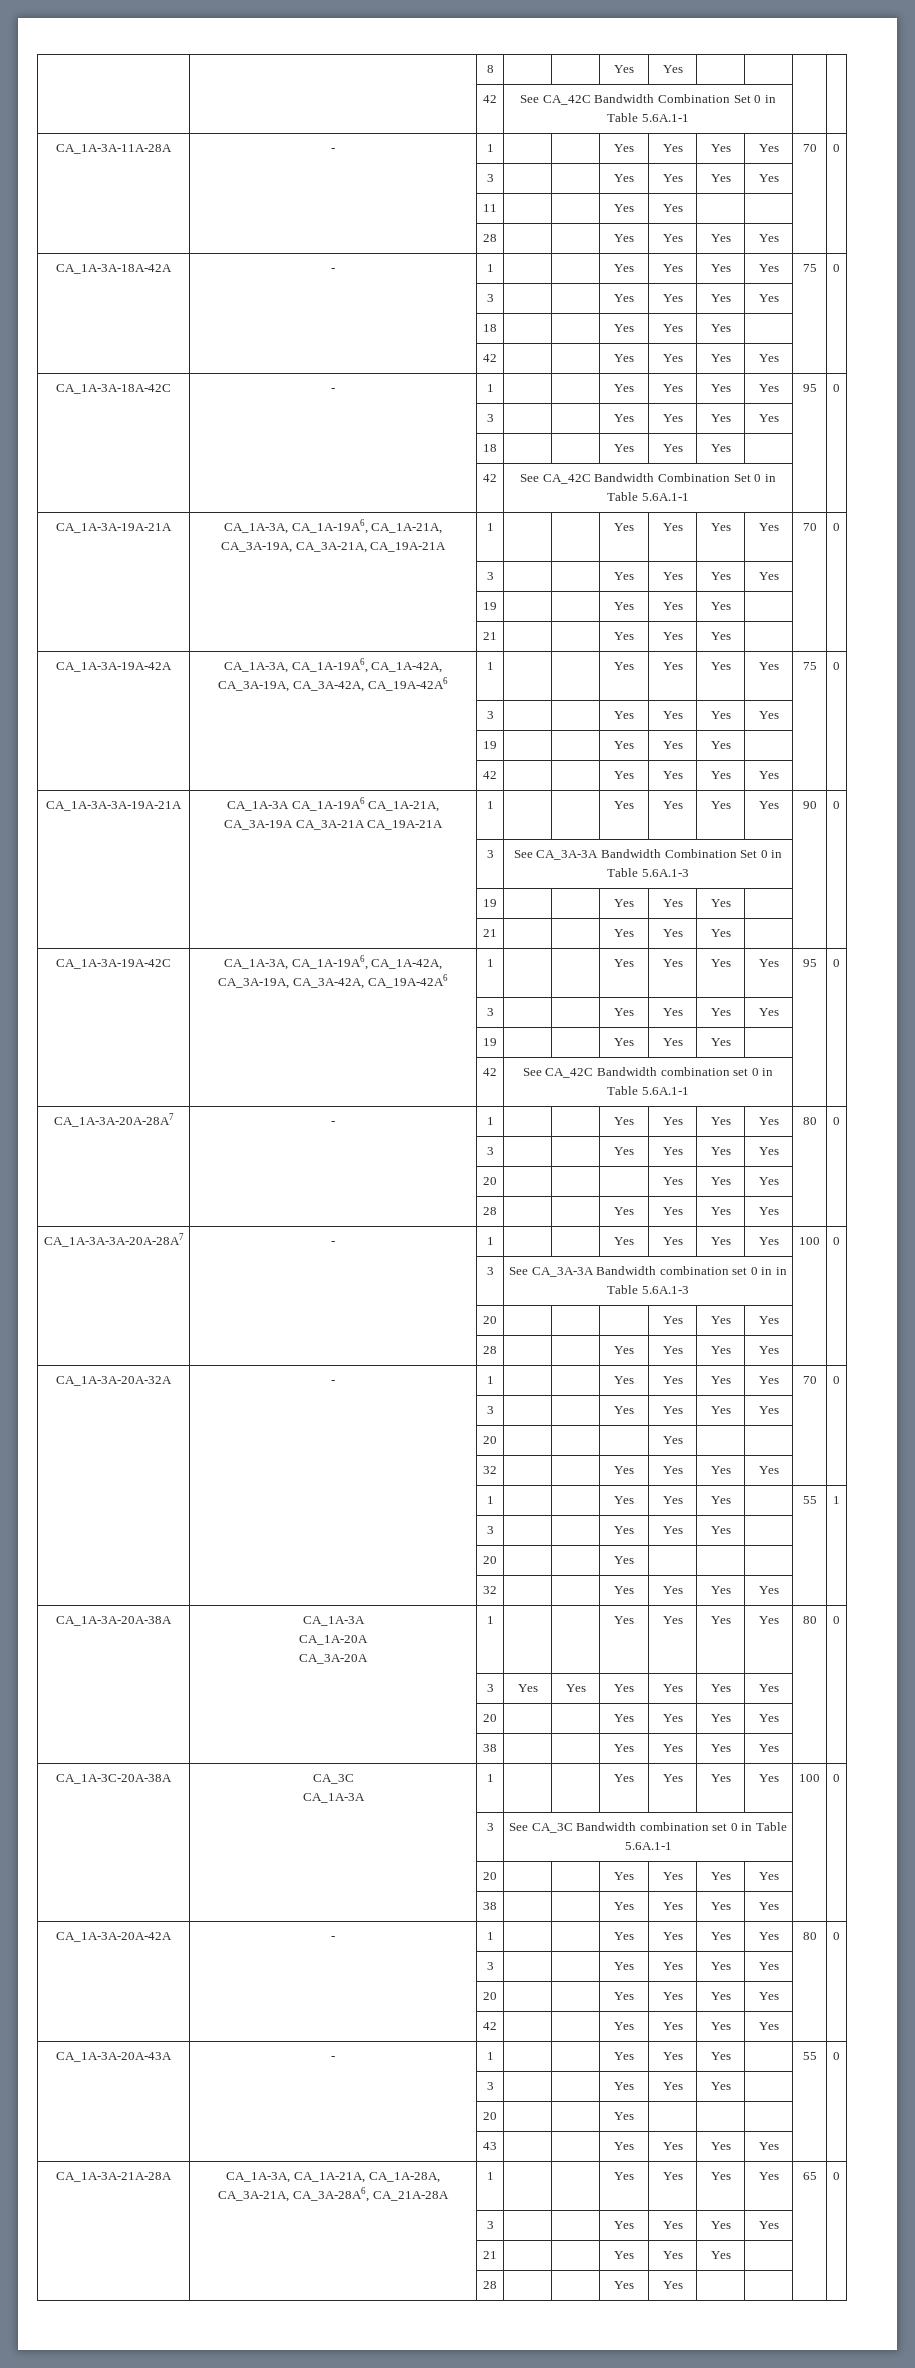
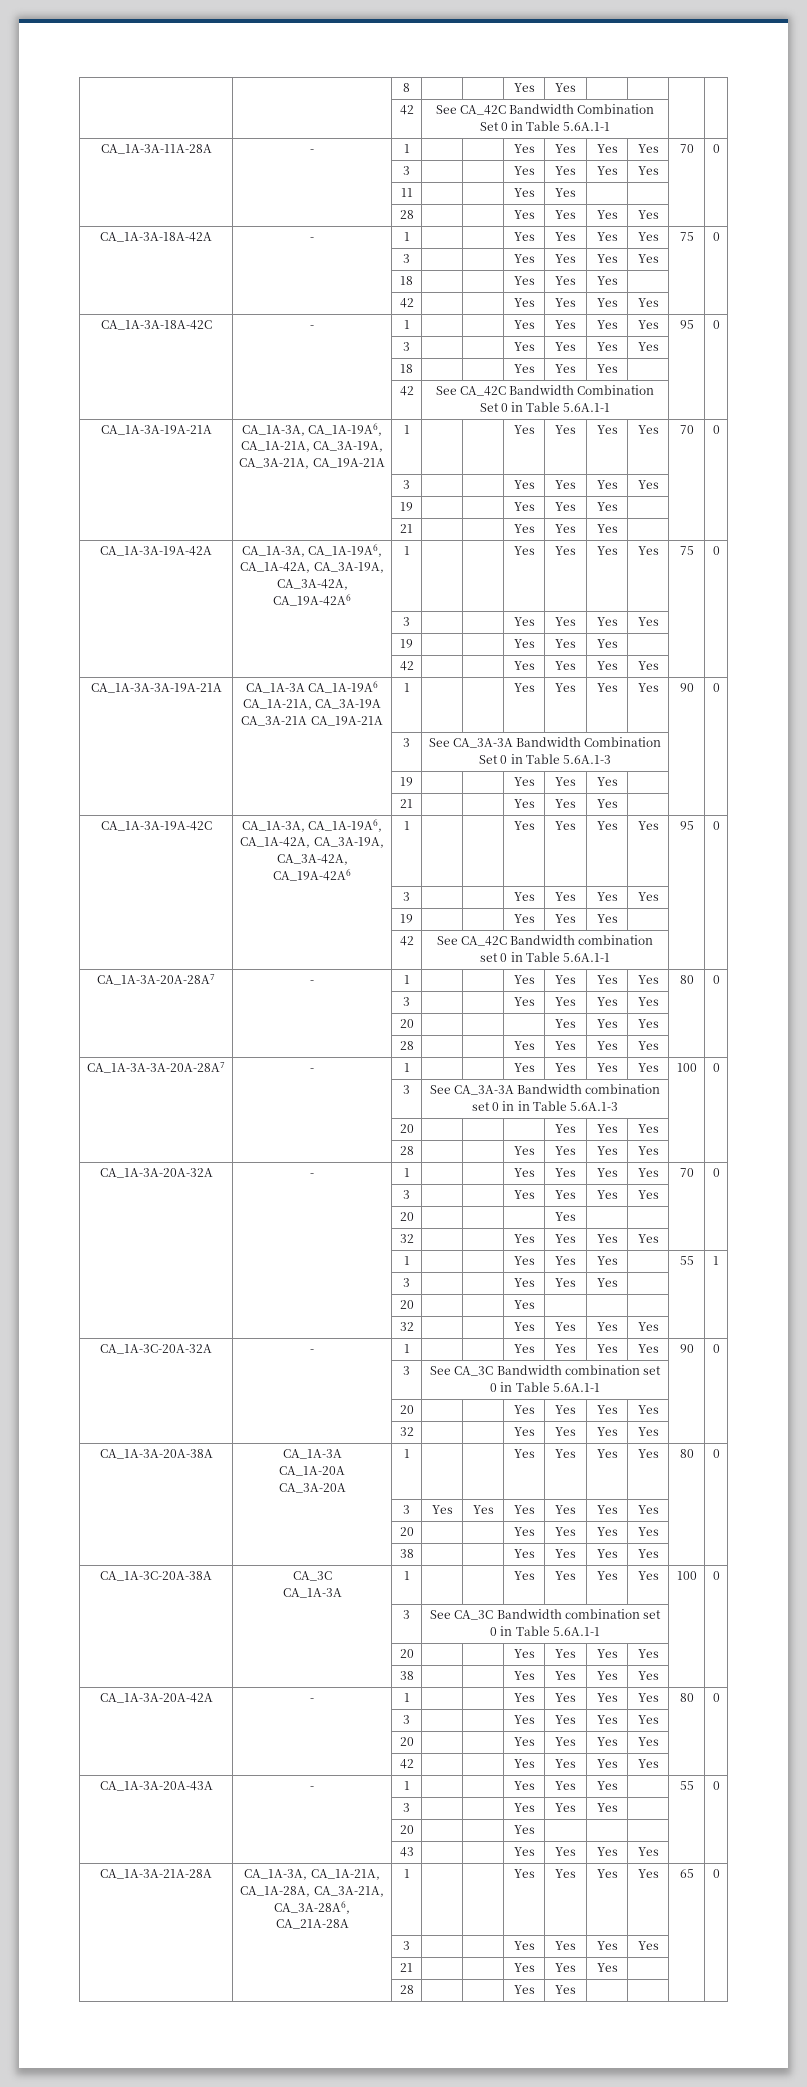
+ CA_1A-3C-20A-32A | - | 1 | | | Yes | Yes | Yes | Yes | 90 | 0
+ | | 3 | See CA_3C Bandwidth combination set 0 in Table 5.6A.1-1 | |
+ | | 20 | | | Yes | Yes | Yes | Yes | |
+ | | 32 | | | Yes | Yes | Yes | Yes | |

